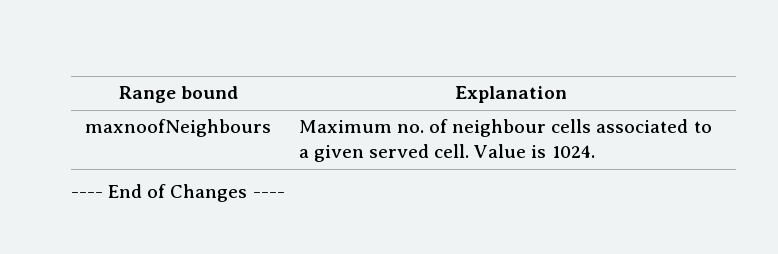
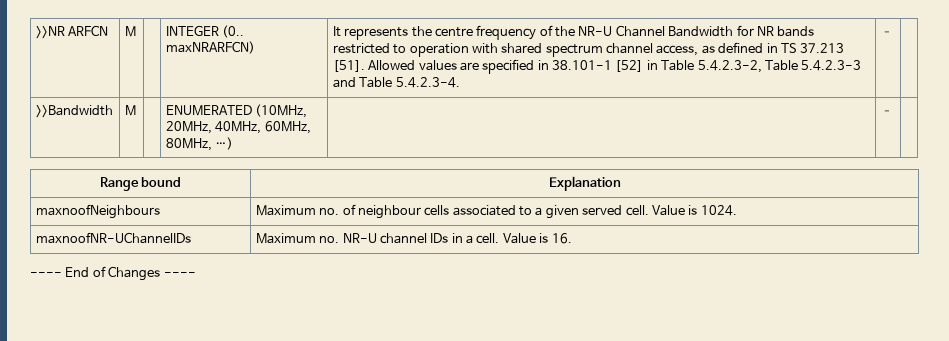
+ >>NR ARFCN | M | | INTEGER (0.. maxNRARFCN) | It represents the centre frequency of the NR-U Channel Bandwidth for NR bands restricted to operation with shared spectrum channel access, as defined in TS 37.213 [51]. Allowed values are specified in 38.101-1 [52] in Table 5.4.2.3-2, Table 5.4.2.3-3 and Table 5.4.2.3-4. | – |
+ >>Bandwidth | M | | ENUMERATED (10MHz, 20MHz, 40MHz, 60MHz, 80MHz, …) | | – |
+ maxnoofNR-UChannelIDs | Maximum no. NR-U channel IDs in a cell. Value is 16.

